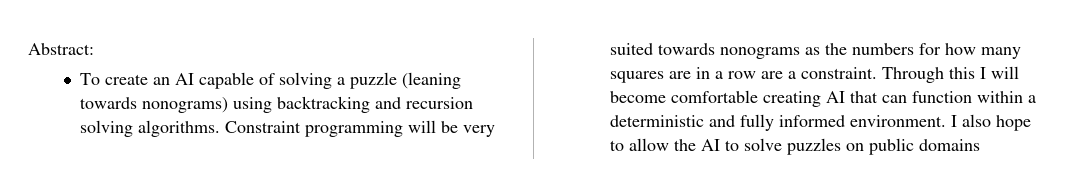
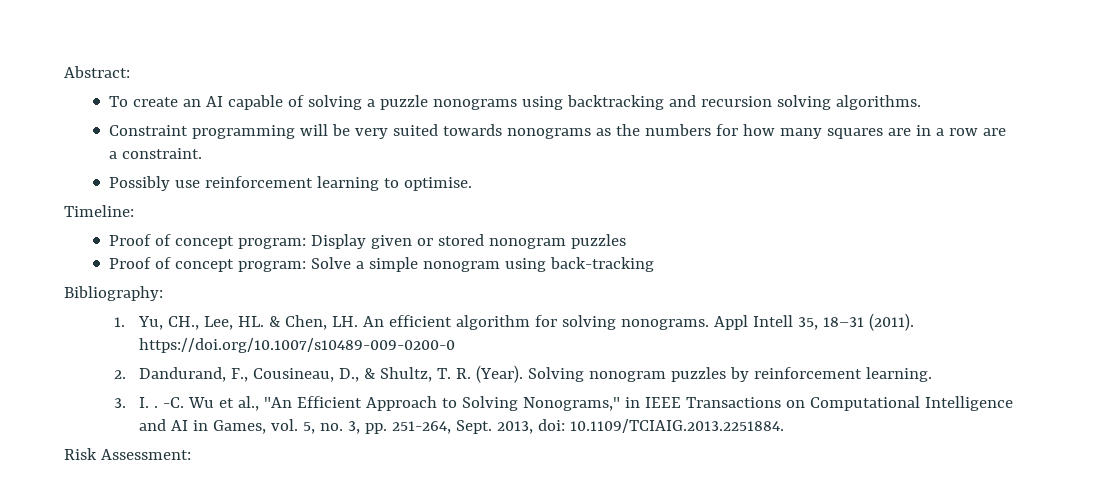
- To create an AI capable of solving a puzzle (leaning towards nonograms) using backtracking and recursion solving algorithms. Constraint programming will be very suited towards nonograms as the numbers for how many squares are in a row are a constraint. Through this I will become comfortable creating AI that can function within a deterministic and fully informed environment. I also hope to allow the AI to solve puzzles on public domains
+ To create an AI capable of solving a puzzle nonograms using backtracking and recursion solving algorithms.
+ Constraint programming will be very suited towards nonograms as the numbers for how many squares are in a row are a constraint.
+ Possibly use reinforcement learning to optimise.
+ Timeline:
+ Proof of concept program: Display given or stored nonogram puzzles
+ Proof of concept program: Solve a simple nonogram using back-tracking
+ Bibliography:
+ 1. Yu, CH., Lee, HL. & Chen, LH. An efficient algorithm for solving nonograms. Appl Intell 35, 18–31 (2011). https://doi.org/10.1007/s10489-009-0200-0
+ 2. Dandurand, F., Cousineau, D., & Shultz, T. R. (Year). Solving nonogram puzzles by reinforcement learning.
+ 3. I. . -C. Wu et al., "An Efficient Approach to Solving Nonograms," in IEEE Transactions on Computational Intelligence and AI in Games, vol. 5, no. 3, pp. 251-264, Sept. 2013, doi: 10.1109/TCIAIG.2013.2251884.
+ Risk Assessment:

